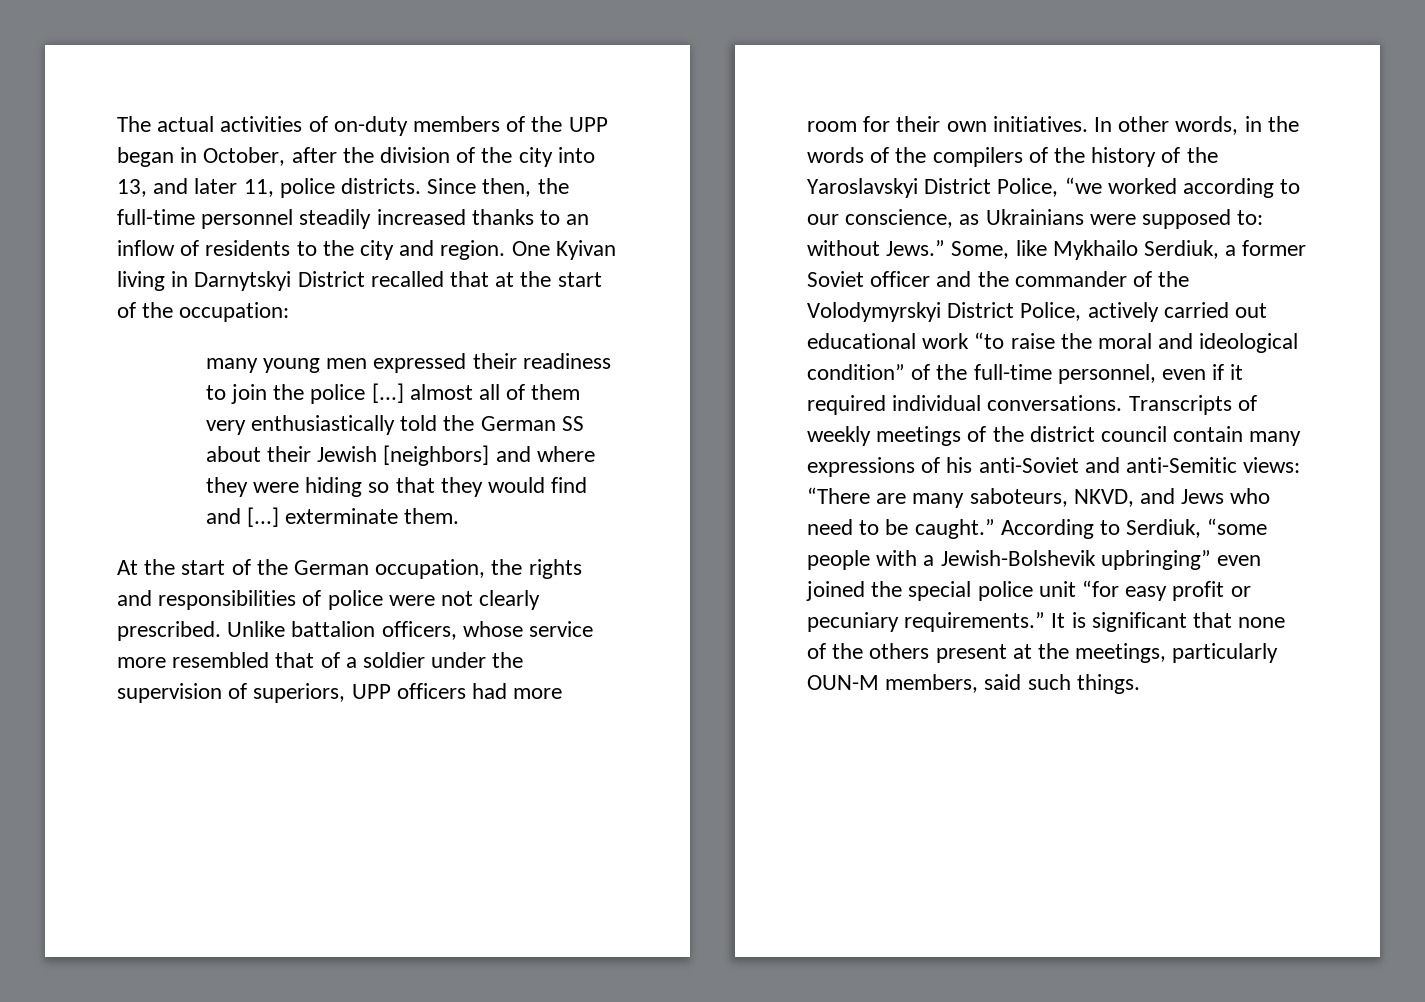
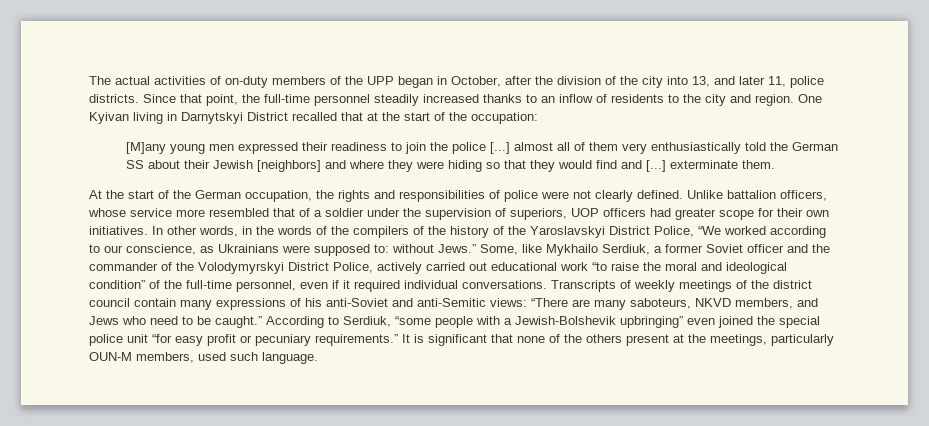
- Since then, the full-time personnel steadily increased thanks to an inflow of residents to the city and region.
+ Since that point, the full-time personnel steadily increased thanks to an inflow of residents to the city and region.
- many young men expressed their readiness to join the police [...] almost all of them very enthusiastically told the German SS about their Jewish [neighbors] and where they were hiding so that they would find and [...] exterminate them.
+ [M]any young men expressed their readiness to join the police [...] almost all of them very enthusiastically told the German SS about their Jewish [neighbors] and where they were hiding so that they would find and [...] exterminate them.
- At the start of the German occupation, the rights and responsibilities of police were not clearly prescribed.
+ At the start of the German occupation, the rights and responsibilities of police were not clearly defined.
- Unlike battalion officers, whose service more resembled that of a soldier under the supervision of superiors, UPP officers had more room for their own initiatives.
+ Unlike battalion officers, whose service more resembled that of a soldier under the supervision of superiors, UOP officers had greater scope for their own initiatives.
- In other words, in the words of the compilers of the history of the Yaroslavskyi District Police, “we worked according to our conscience, as Ukrainians were supposed to: without Jews.”
+ In other words, in the words of the compilers of the history of the Yaroslavskyi District Police, “We worked according to our conscience, as Ukrainians were supposed to: without Jews.”
- Transcripts of weekly meetings of the district council contain many expressions of his anti-Soviet and anti-Semitic views: “There are many saboteurs, NKVD, and Jews who need to be caught.”
+ Transcripts of weekly meetings of the district council contain many expressions of his anti-Soviet and anti-Semitic views: “There are many saboteurs, NKVD members, and Jews who need to be caught.”
- It is significant that none of the others present at the meetings, particularly OUN-M members, said such things.
+ It is significant that none of the others present at the meetings, particularly OUN-M members, used such language.

